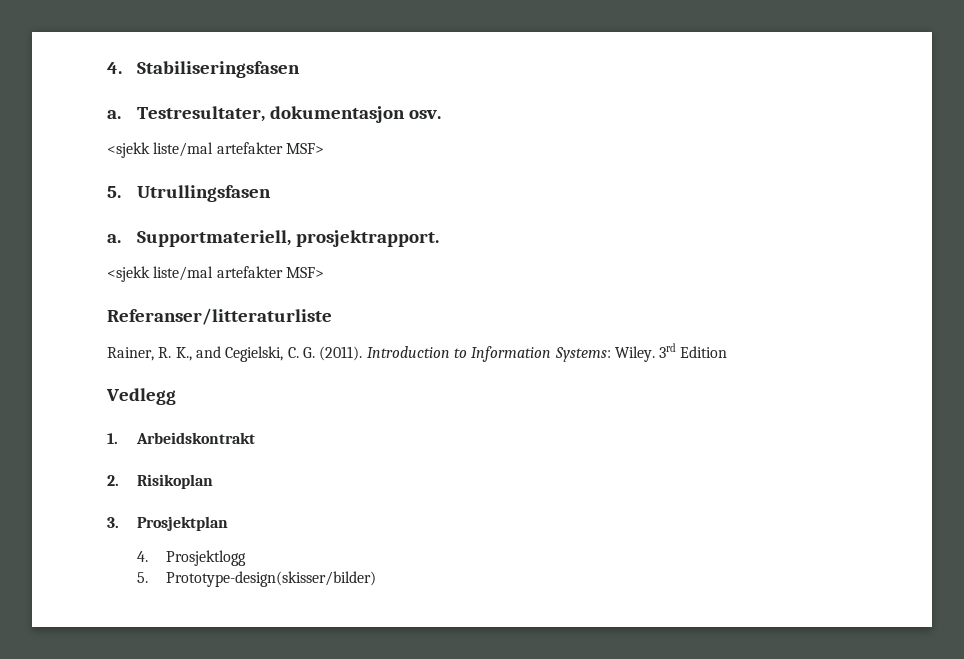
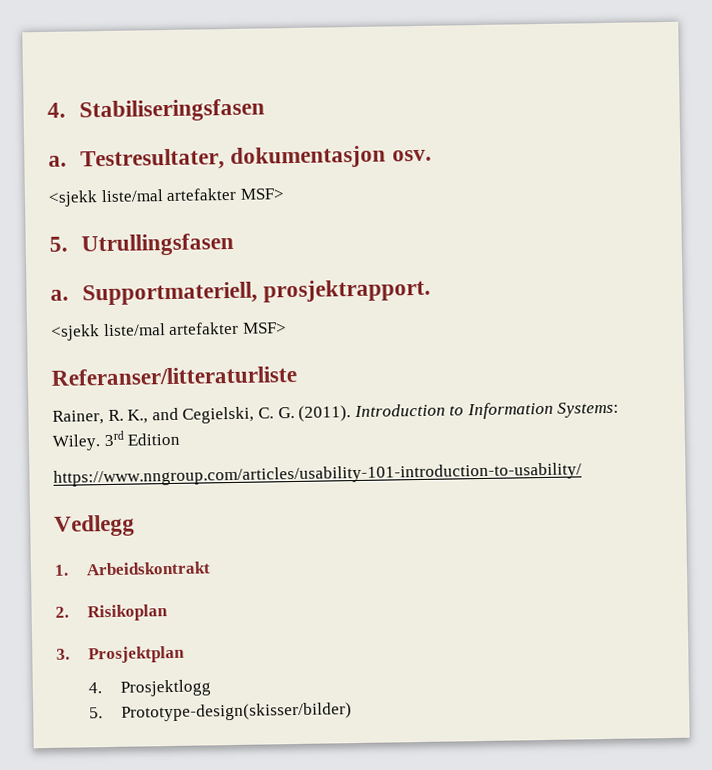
+ https://www.nngroup.com/articles/usability-101-introduction-to-usability/

